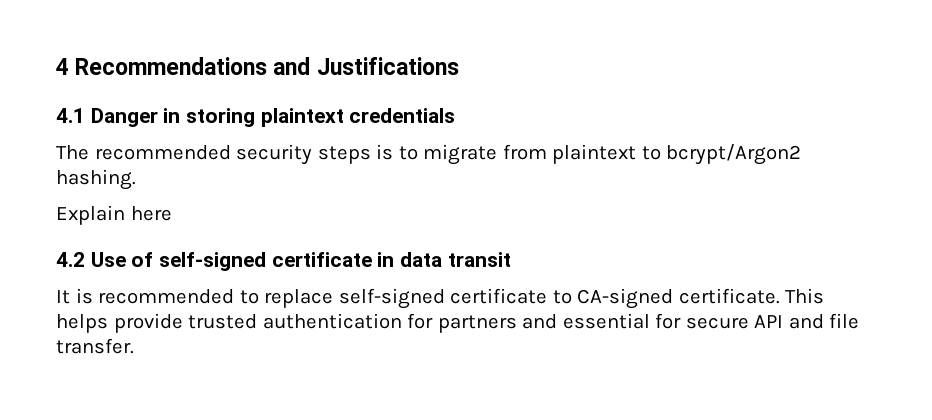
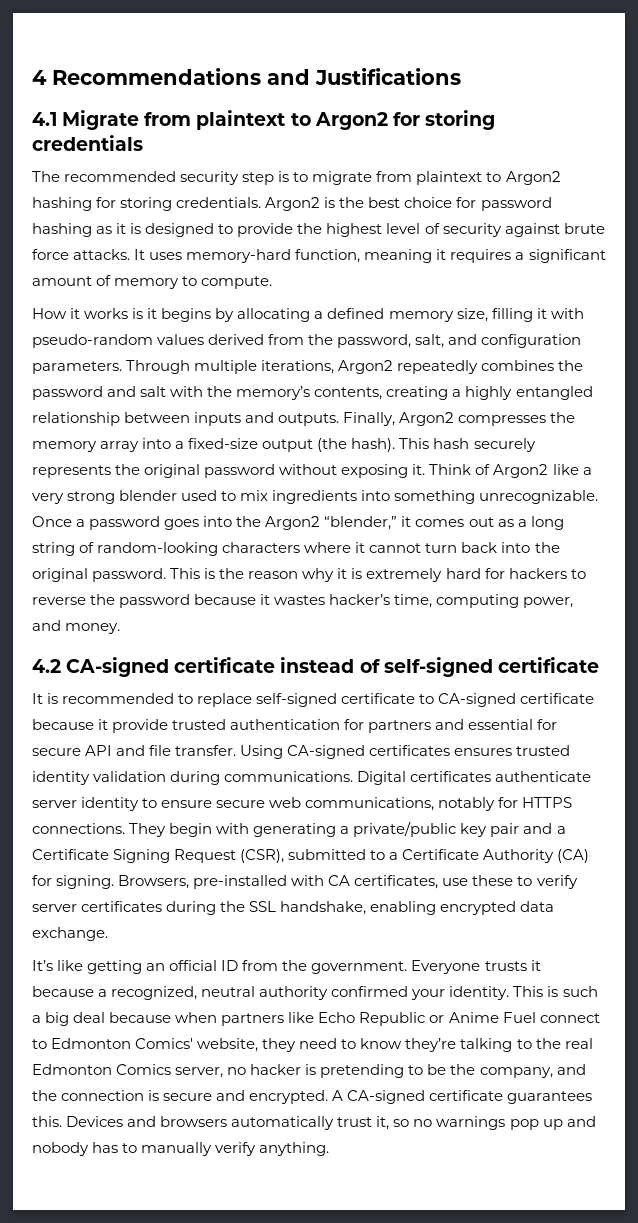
- 4.1 Danger in storing plaintext credentials
+ 4.1 Migrate from plaintext to Argon2 for storing credentials
- The recommended security steps is to migrate from plaintext to bcrypt/Argon2 hashing.
- Explain here
- 4.2 Use of self-signed certificate in data transit
+ The recommended security step is to migrate from plaintext to Argon2 hashing for storing credentials. Argon2 is the best choice for password hashing as it is designed to provide the highest level of security against brute force attacks. It uses memory-hard function, meaning it requires a significant amount of memory to compute.
+ How it works is it begins by allocating a defined memory size, filling it with pseudo-random values derived from the password, salt, and configuration parameters. Through multiple iterations, Argon2 repeatedly combines the password and salt with the memory’s contents, creating a highly entangled relationship between inputs and outputs. Finally, Argon2 compresses the memory array into a fixed-size output (the hash). This hash securely represents the original password without exposing it. Think of Argon2 like a very strong blender used to mix ingredients into something unrecognizable. Once a password goes into the Argon2 “blender,” it comes out as a long string of random-looking characters where it cannot turn back into the original password. This is the reason why it is extremely hard for hackers to reverse the password because it wastes hacker’s time, computing power, and money.
+ 4.2 CA-signed certificate instead of self-signed certificate
- It is recommended to replace self-signed certificate to CA-signed certificate. This helps provide trusted authentication for partners and essential for secure API and file transfer.
+ It is recommended to replace self-signed certificate to CA-signed certificate because it provide trusted authentication for partners and essential for secure API and file transfer.
+ Using CA-signed certificates ensures trusted identity validation during communications. Digital certificates authenticate server identity to ensure secure web communications, notably for HTTPS connections. They begin with generating a private/public key pair and a Certificate Signing Request (CSR), submitted to a Certificate Authority (CA) for signing. Browsers, pre-installed with CA certificates, use these to verify server certificates during the SSL handshake, enabling encrypted data exchange.
+ It’s like getting an official ID from the government. Everyone trusts it because a recognized, neutral authority confirmed your identity. This is such a big deal because when partners like Echo Republic or Anime Fuel connect to Edmonton Comics' website, they need to know they’re talking to the real Edmonton Comics server, no hacker is pretending to be the company, and the connection is secure and encrypted. A CA-signed certificate guarantees this. Devices and browsers automatically trust it, so no warnings pop up and nobody has to manually verify anything.

